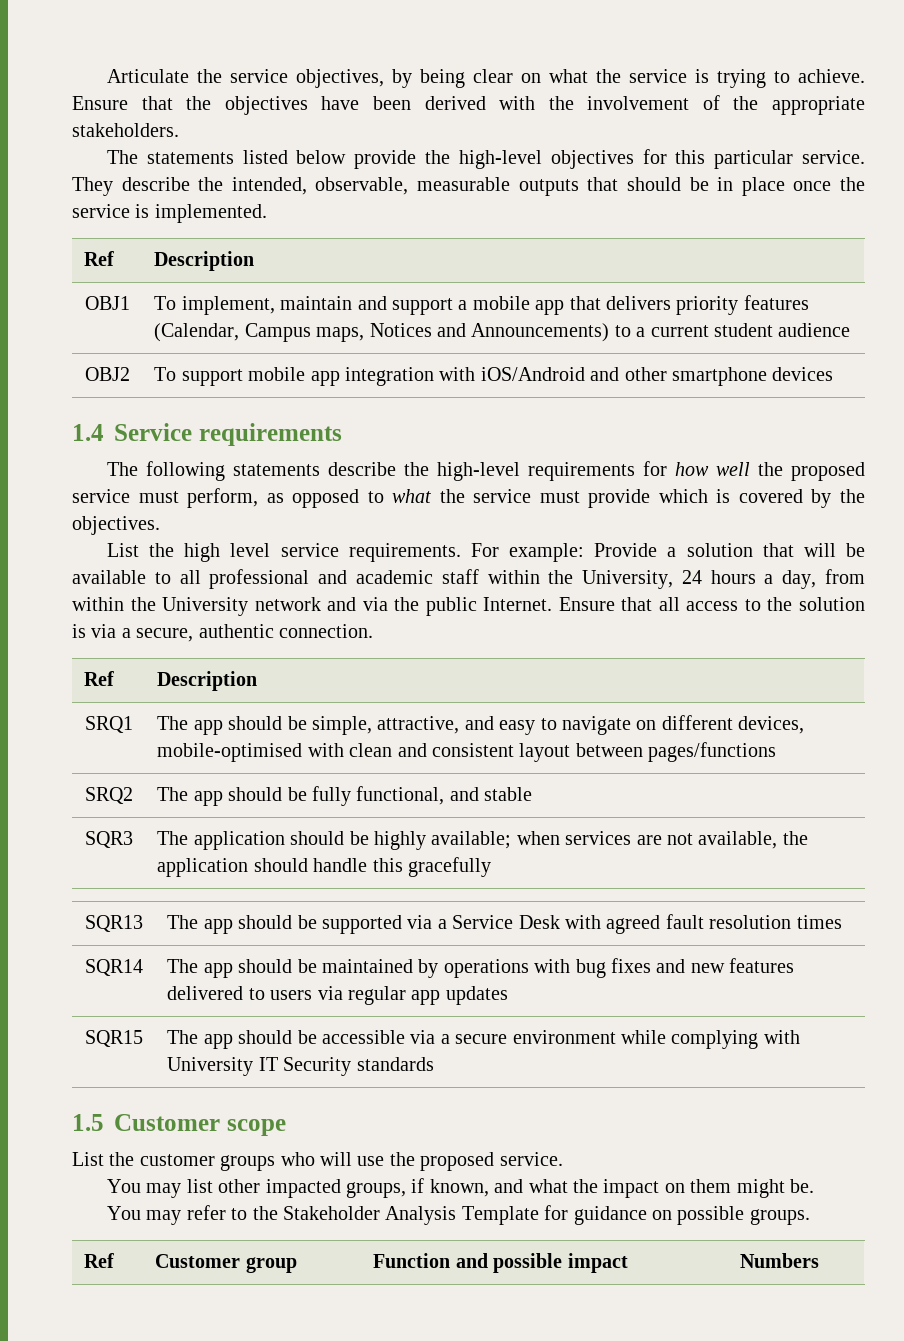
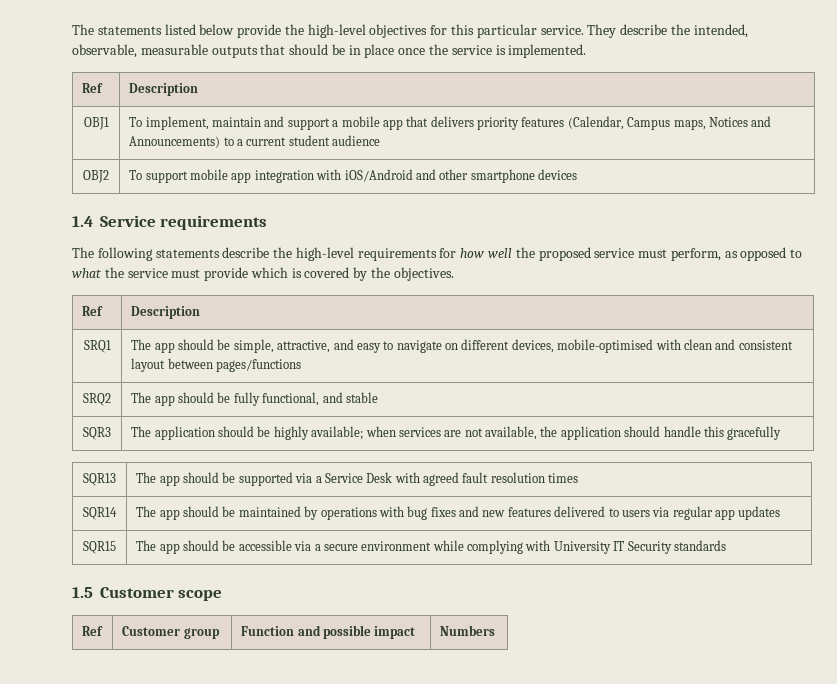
- Articulate the service objectives, by being clear on what the service is trying to achieve. Ensure that the objectives have been derived with the involvement of the appropriate stakeholders.
- List the high level service requirements. For example: Provide a solution that will be available to all professional and academic staff within the University, 24 hours a day, from within the University network and via the public Internet. Ensure that all access to the solution is via a secure, authentic connection.
- List the customer groups who will use the proposed service.
- You may list other impacted groups, if known, and what the impact on them might be.
- You may refer to the Stakeholder Analysis Template for guidance on possible groups.

